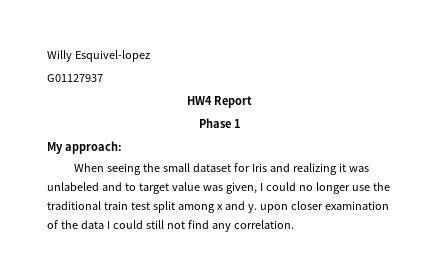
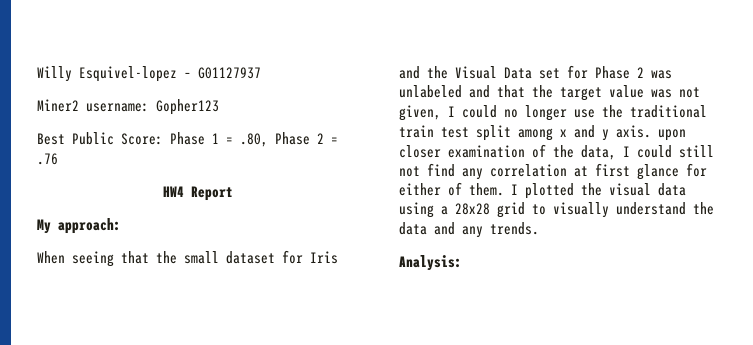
- Willy Esquivel-lopez
- G01127937
+ Willy Esquivel-lopez – G01127937
+ Miner2 username: Gopher123
+ Best Public Score: Phase 1 = .80, Phase 2 = .76
- Phase 1
- When seeing the small dataset for Iris and realizing it was unlabeled and to target value was given, I could no longer use the traditional train test split among x and y. upon closer examination of the data I could still not find any correlation.
+ When seeing that the small dataset for Iris and the Visual Data set for Phase 2 was unlabeled and that the target value was not given, I could no longer use the traditional train test split among x and y axis. upon closer examination of the data, I could still not find any correlation at first glance for either of them. I plotted the visual data using a 28x28 grid to visually understand the data and any trends.
+ Analysis:

